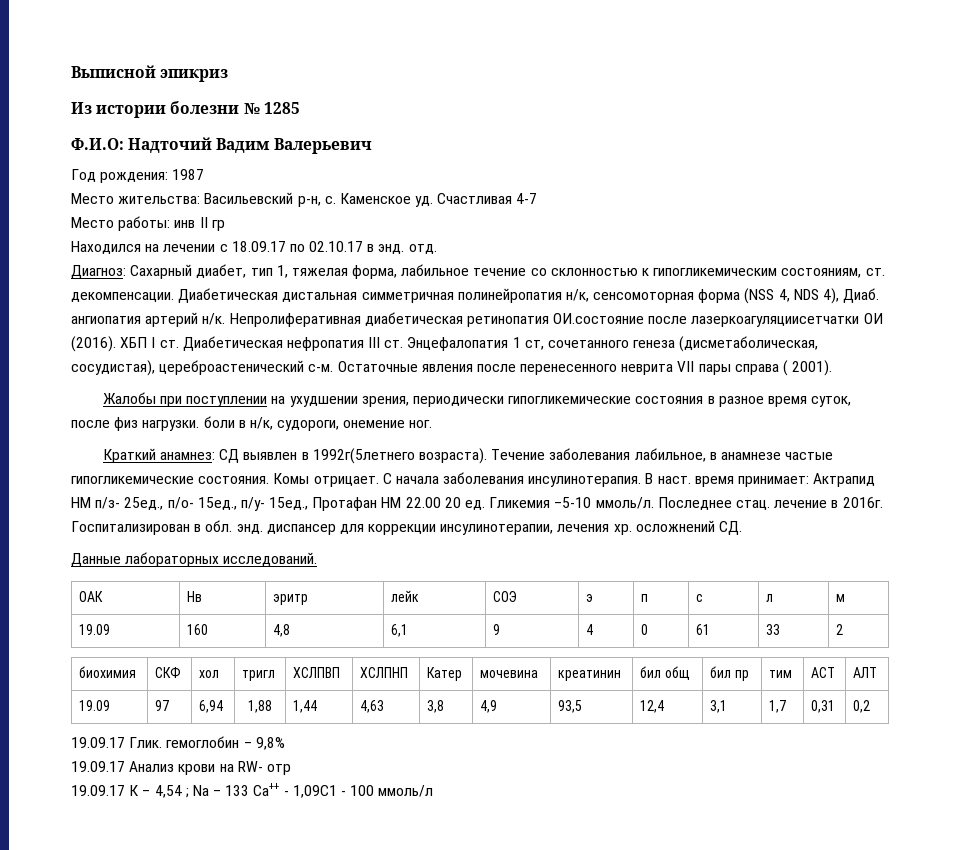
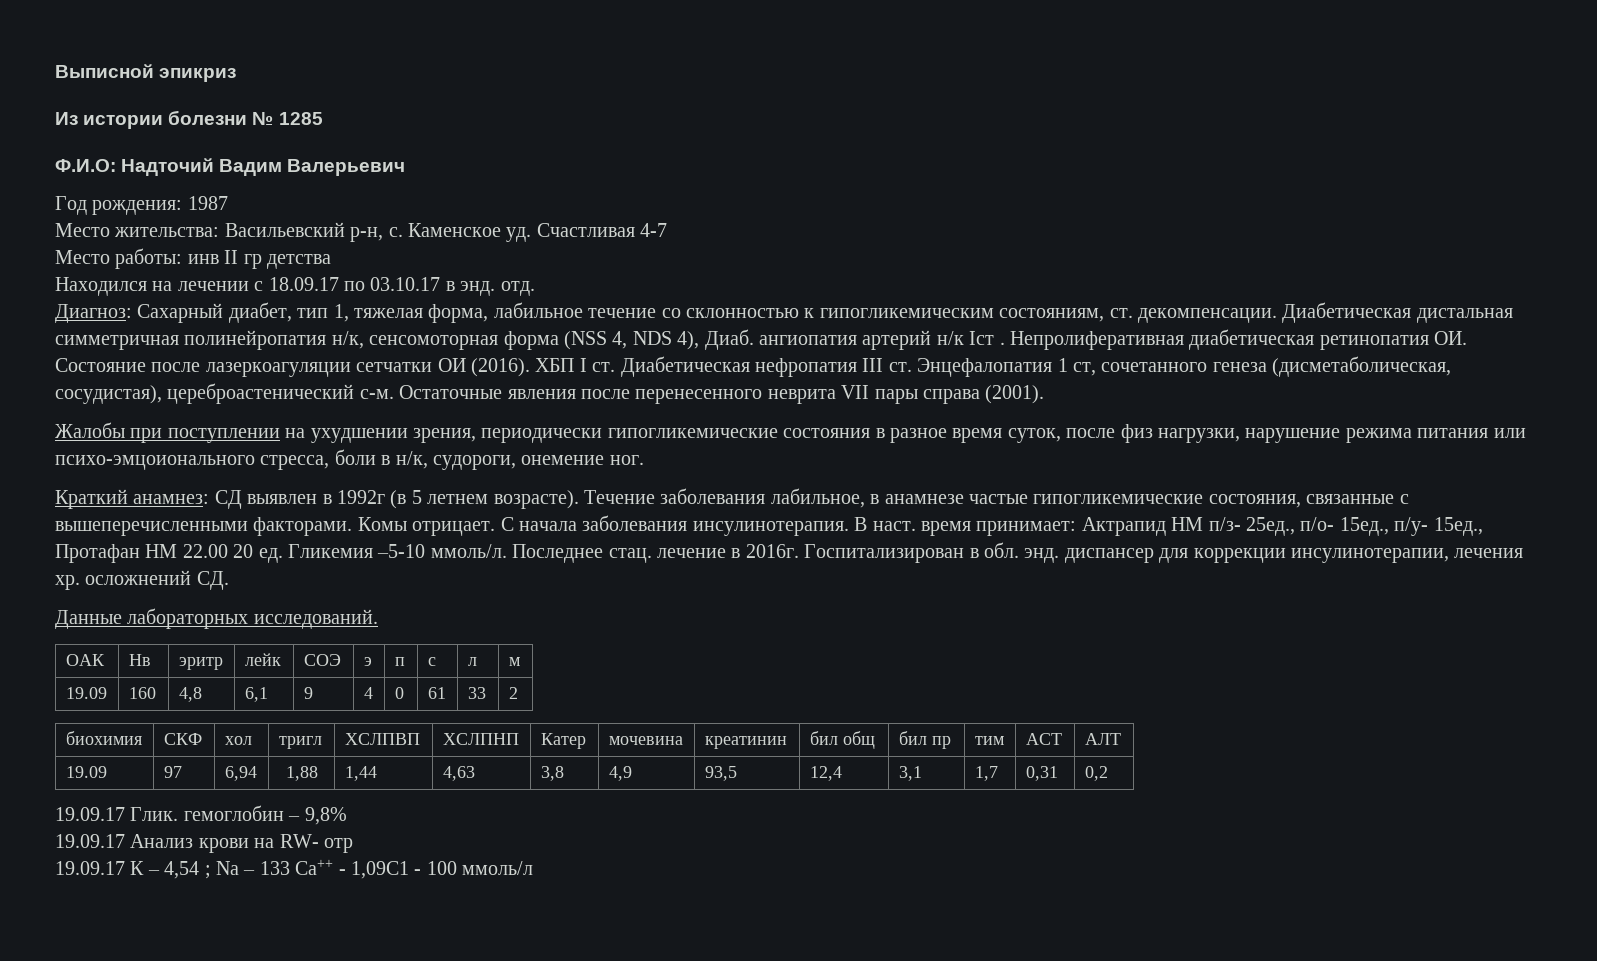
- Место работы: инв II гр
+ Место работы: инв II гр детства
- Находился на лечении с 18.09.17 по 02.10.17 в энд. отд.
+ Находился на лечении с 18.09.17 по 03.10.17 в энд. отд.
- Диабетическая дистальная симметричная полинейропатия н/к, сенсомоторная форма (NSS 4, NDS 4), Диаб. ангиопатия артерий н/к. Непролиферативная диабетическая ретинопатия ОИ.состояние после лазеркоагуляциисетчатки ОИ (2016).
+ Диабетическая дистальная симметричная полинейропатия н/к, сенсомоторная форма (NSS 4, NDS 4), Диаб. ангиопатия артерий н/к Iст . Непролиферативная диабетическая ретинопатия ОИ. Состояние после лазеркоагуляции сетчатки ОИ (2016).
- Остаточные явления после перенесенного неврита VII пары справа ( 2001).
+ Остаточные явления после перенесенного неврита VII пары справа (2001).
- Жалобы при поступлении на ухудшении зрения, периодически гипогликемические состояния в разное время суток, после физ нагрузки. боли в н/к, судороги, онемение ног.
+ Жалобы при поступлении на ухудшении зрения, периодически гипогликемические состояния в разное время суток, после физ нагрузки, нарушение режима питания или психо-эмцоионального стресса, боли в н/к, судороги, онемение ног.
- Краткий анамнез: СД выявлен в 1992г(5летнего возраста).
+ Краткий анамнез: СД выявлен в 1992г (в 5 летнем возрасте).
- Течение заболевания лабильное, в анамнезе частые гипогликемические состояния.
+ Течение заболевания лабильное, в анамнезе частые гипогликемические состояния, связанные с вышеперечисленными факторами.

